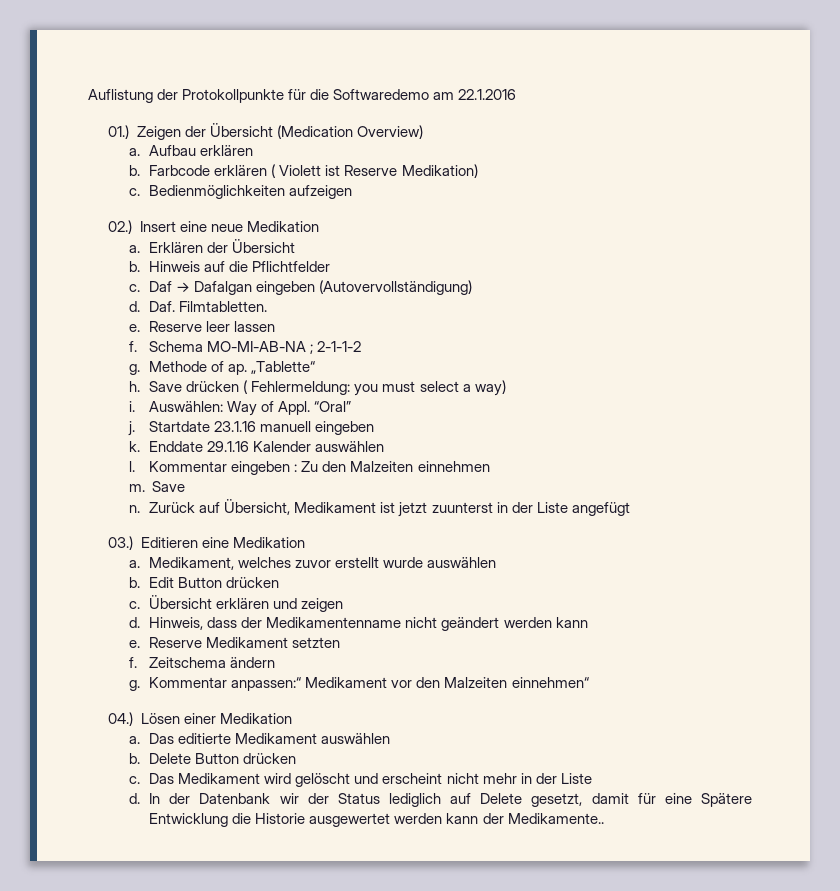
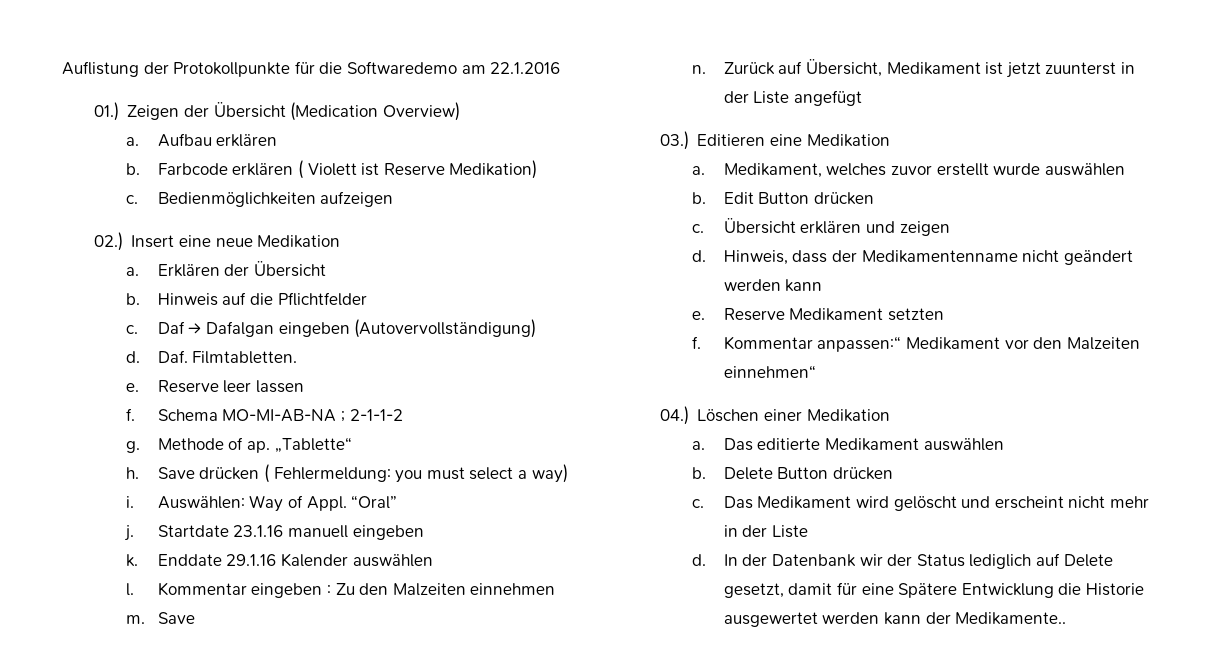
- Zeitschema ändern
- g.
- 04.) Lösen einer Medikation
+ 04.) Löschen einer Medikation

